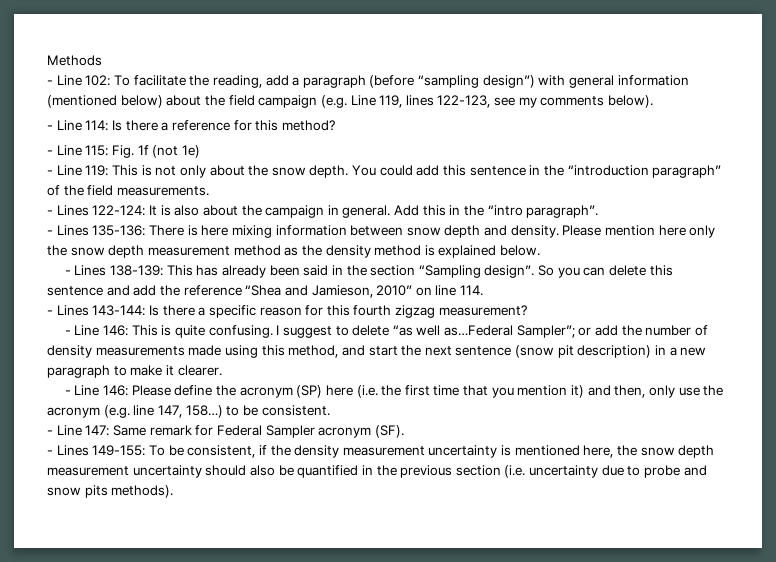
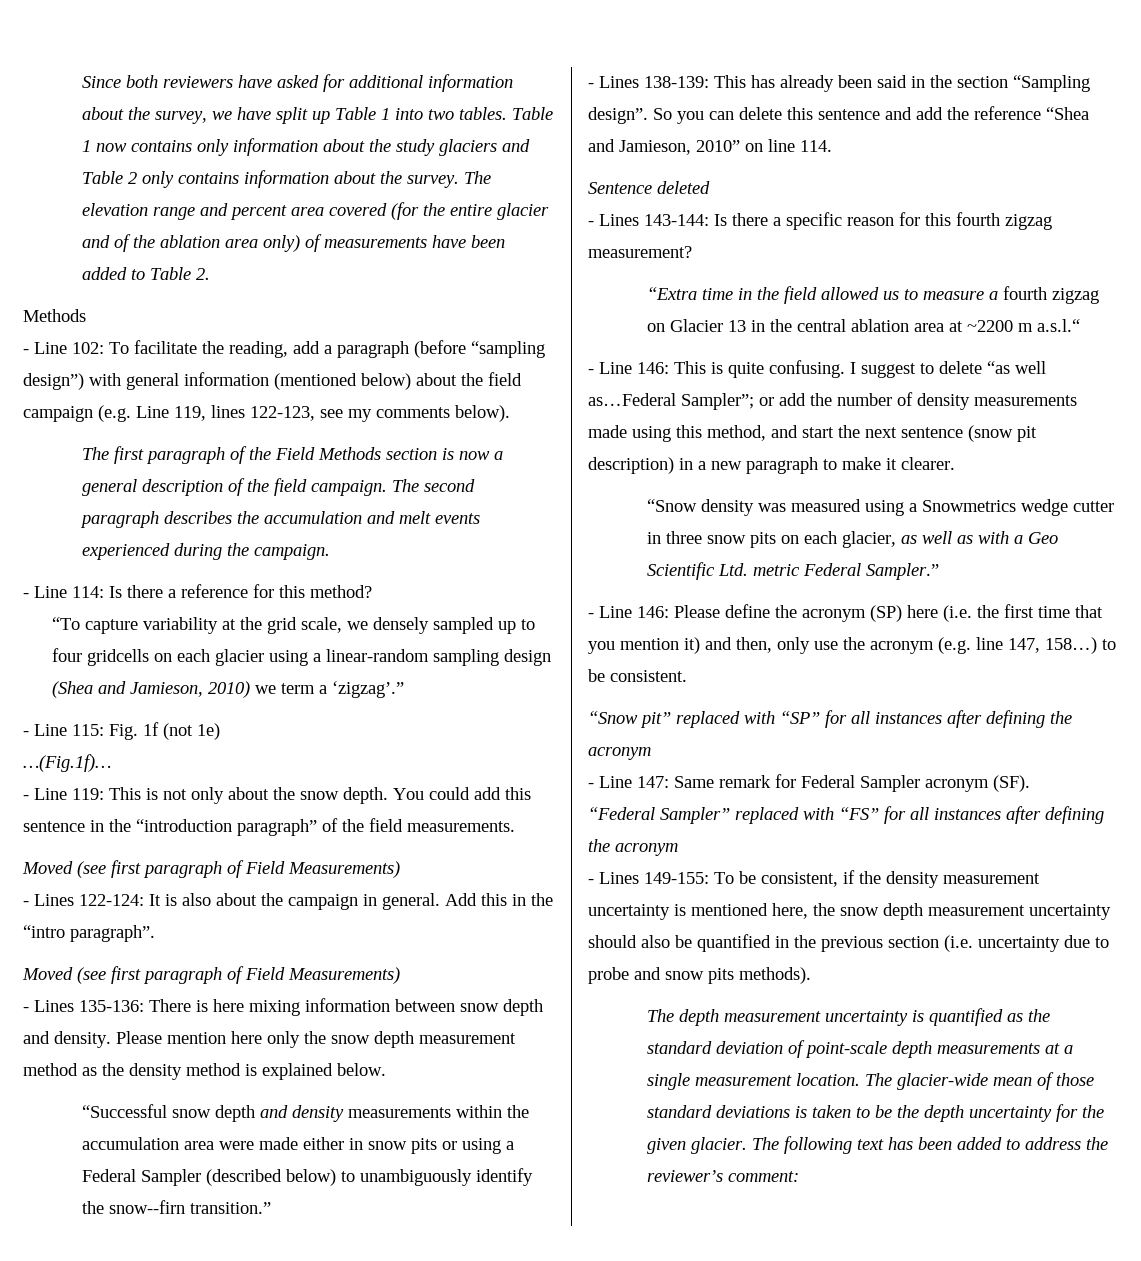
+ Since both reviewers have asked for additional information about the survey, we have split up Table 1 into two tables. Table 1 now contains only information about the study glaciers and Table 2 only contains information about the survey. The elevation range and percent area covered (for the entire glacier and of the ablation area only) of measurements have been added to Table 2.
+ The first paragraph of the Field Methods section is now a general description of the field campaign. The second paragraph describes the accumulation and melt events experienced during the campaign.
+ “To capture variability at the grid scale, we densely sampled up to four gridcells on each glacier using a linear-random sampling design (Shea and Jamieson, 2010) we term a ‘zigzag’.”
+ …(Fig.1f)…
  You could add this sentence in the “introduction paragraph” of the field measurements.
+ Moved (see first paragraph of Field Measurements)
  Add this in the “intro paragraph”.
+ Moved (see first paragraph of Field Measurements)
+ “Successful snow depth and density measurements within the accumulation area were made either in snow pits or using a Federal Sampler (described below) to unambiguously identify the snow--firn transition.”
+ Sentence deleted
+ “Extra time in the field allowed us to measure a fourth zigzag on Glacier 13 in the central ablation area at ~2200 m a.s.l.“
+ “Snow density was measured using a Snowmetrics wedge cutter in three snow pits on each glacier, as well as with a Geo Scientific Ltd. metric Federal Sampler.”
+ “Snow pit” replaced with “SP” for all instances after defining the acronym
+ “Federal Sampler” replaced with “FS” for all instances after defining the acronym
+ The depth measurement uncertainty is quantified as the standard deviation of point-scale depth measurements at a single measurement location. The glacier-wide mean of those standard deviations is taken to be the depth uncertainty for the given glacier. The following text has been added to address the reviewer’s comment:

